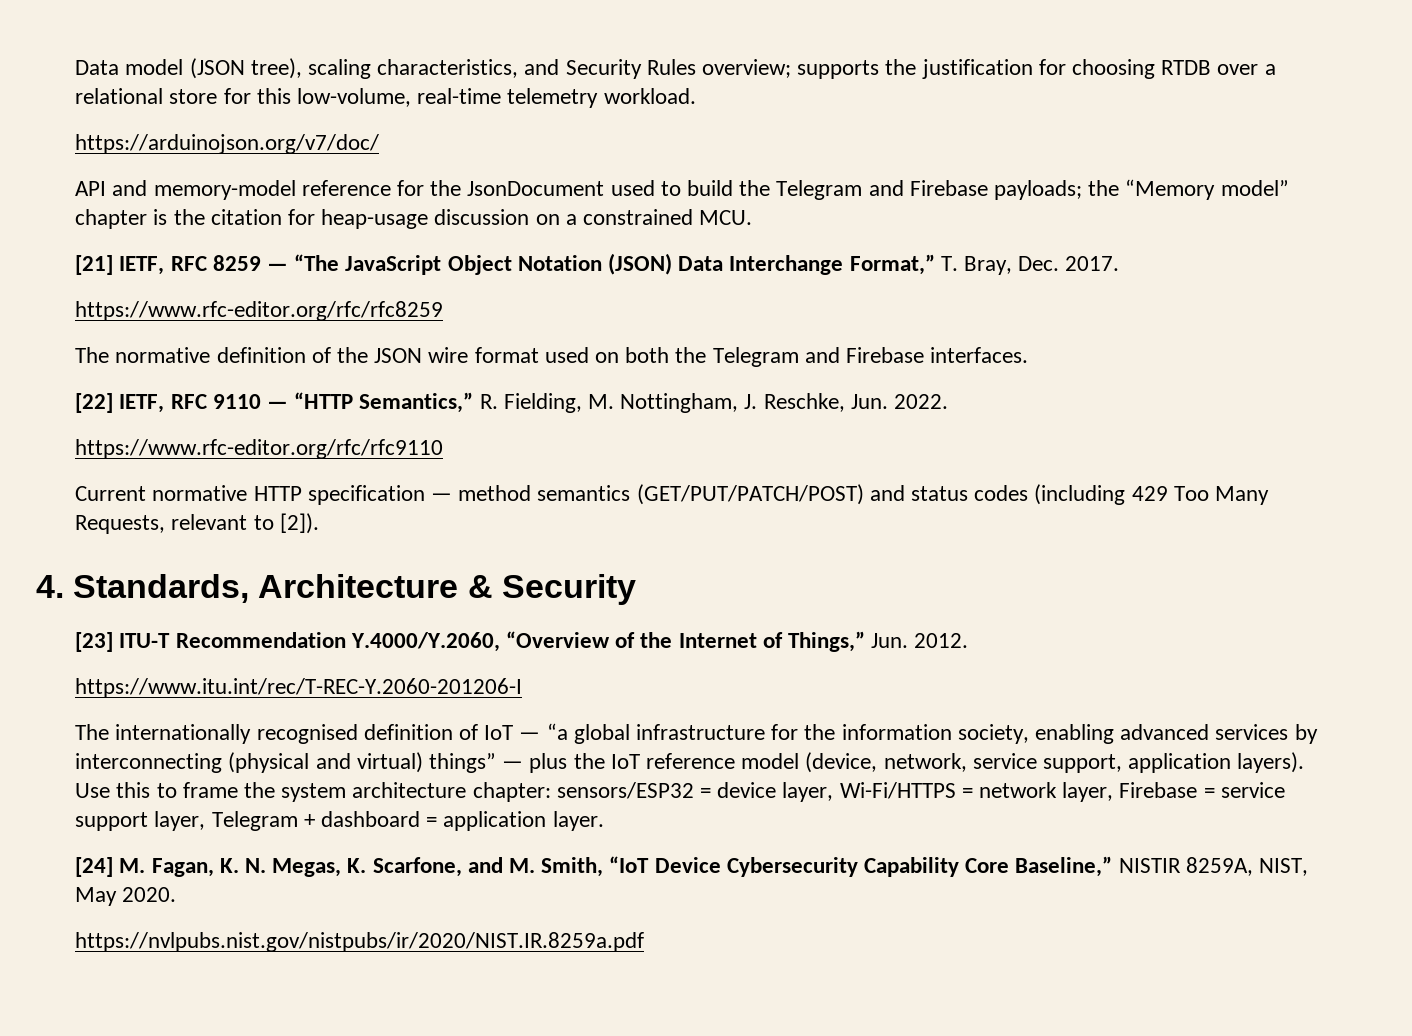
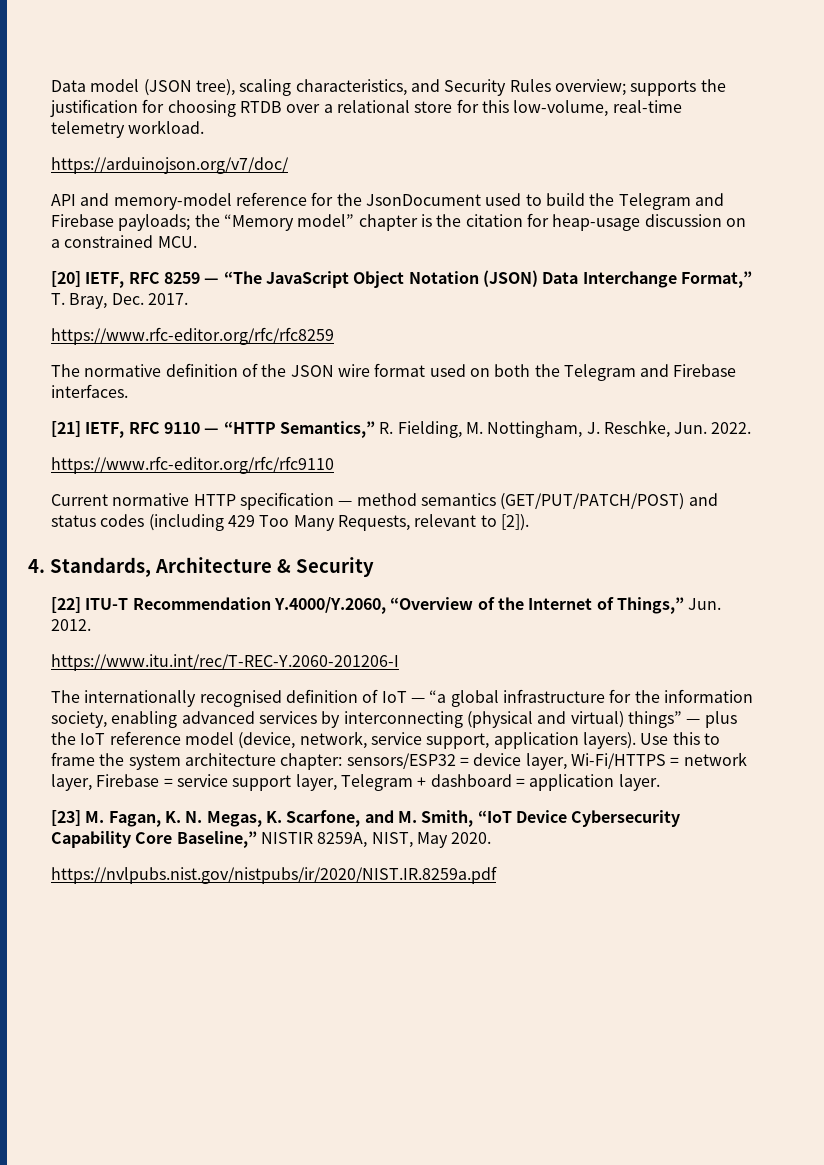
- [21] IETF, RFC 8259 — “The JavaScript Object Notation (JSON) Data Interchange Format,” T. Bray, Dec. 2017.
+ [20] IETF, RFC 8259 — “The JavaScript Object Notation (JSON) Data Interchange Format,” T. Bray, Dec. 2017.
- [22] IETF, RFC 9110 — “HTTP Semantics,” R. Fielding, M. Nottingham, J. Reschke, Jun. 2022.
+ [21] IETF, RFC 9110 — “HTTP Semantics,” R. Fielding, M. Nottingham, J. Reschke, Jun. 2022.
- [23] ITU-T Recommendation Y.4000/Y.2060, “Overview of the Internet of Things,” Jun. 2012.
+ [22] ITU-T Recommendation Y.4000/Y.2060, “Overview of the Internet of Things,” Jun. 2012.
- [24] M. Fagan, K. N. Megas, K. Scarfone, and M. Smith, “IoT Device Cybersecurity Capability Core Baseline,” NISTIR 8259A, NIST, May 2020.
+ [23] M. Fagan, K. N. Megas, K. Scarfone, and M. Smith, “IoT Device Cybersecurity Capability Core Baseline,” NISTIR 8259A, NIST, May 2020.

